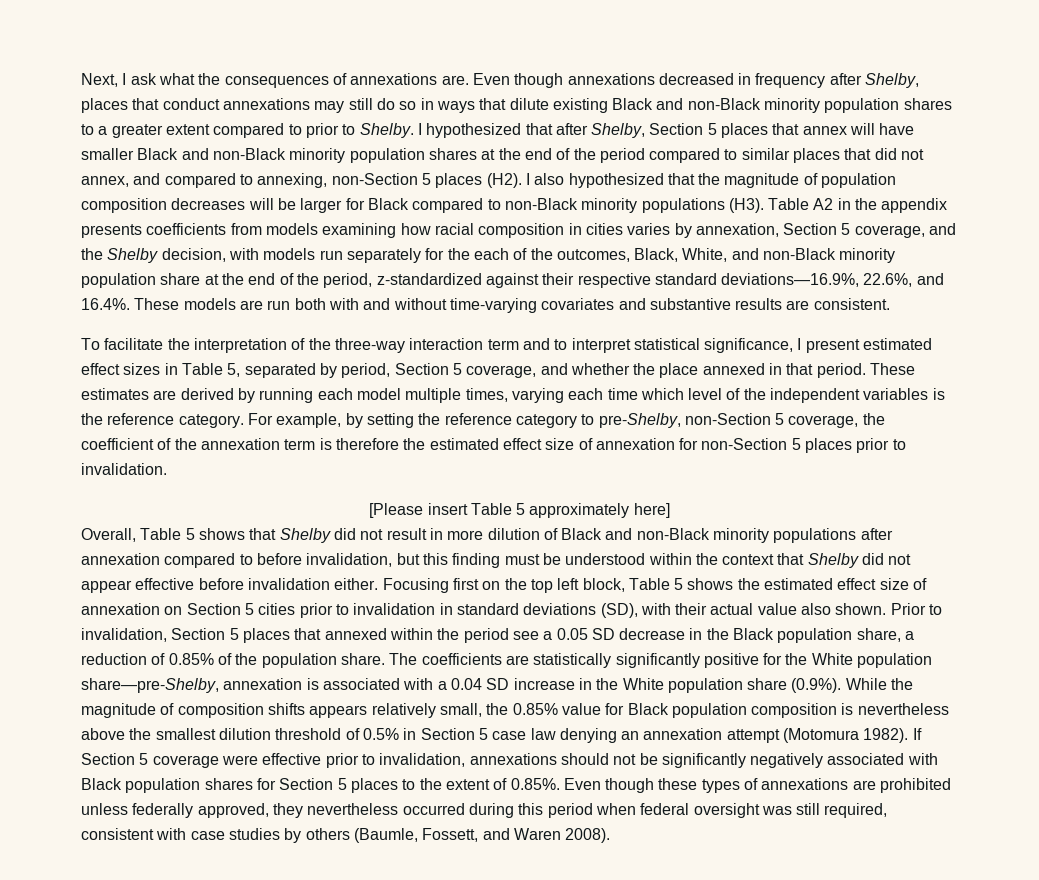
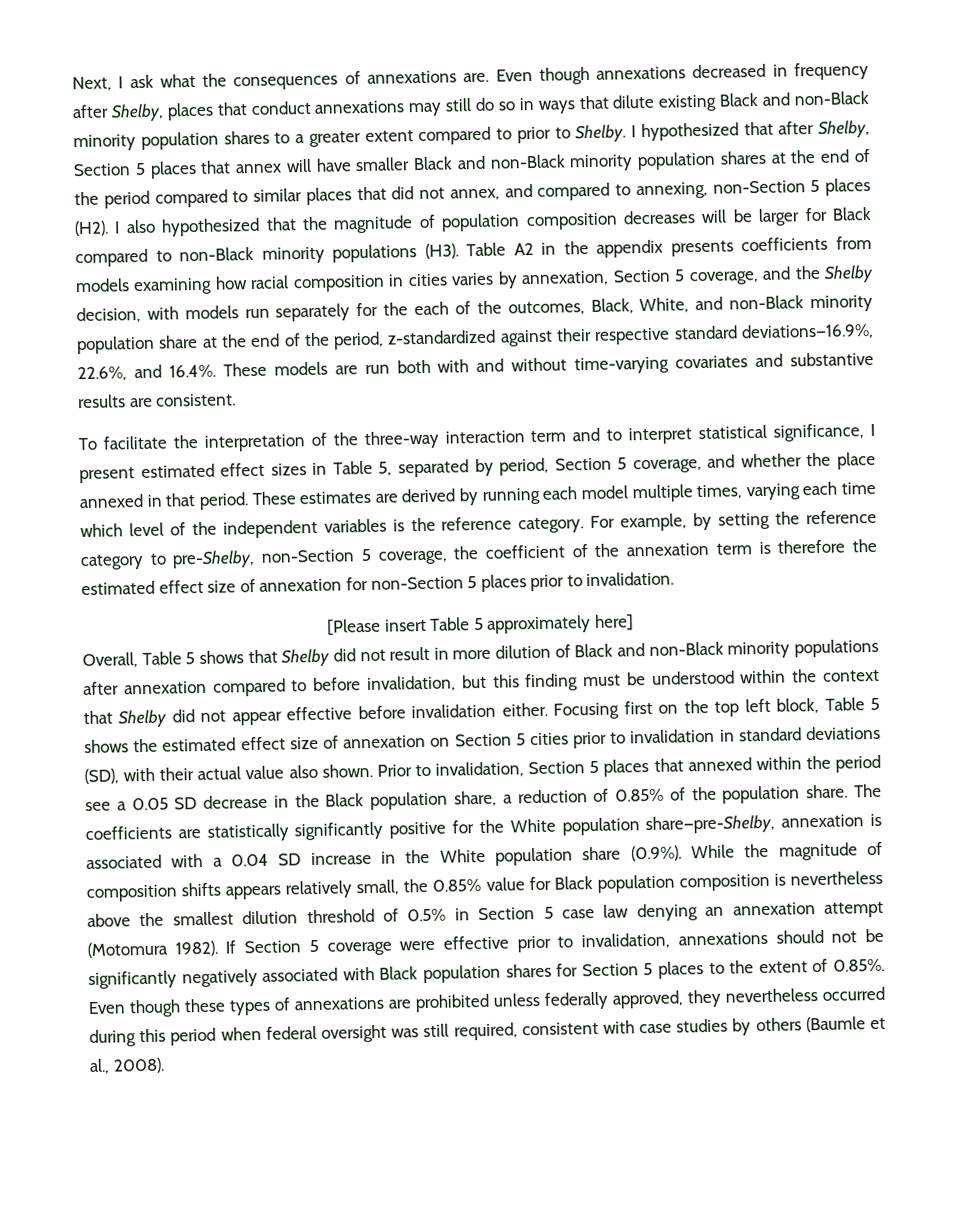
- If Section 5 coverage were effective prior to invalidation, annexations should not be significantly negatively associated with Black population shares for Section 5 places to the extent of 0.85%. Even though these types of annexations are prohibited unless federally approved, they nevertheless occurred during this period when federal oversight was still required, consistent with case studies by others (Baumle, Fossett, and Waren 2008).
+ If Section 5 coverage were effective prior to invalidation, annexations should not be significantly negatively associated with Black population shares for Section 5 places to the extent of 0.85%. Even though these types of annexations are prohibited unless federally approved, they nevertheless occurred during this period when federal oversight was still required, consistent with case studies by others (Baumle et al., 2008).

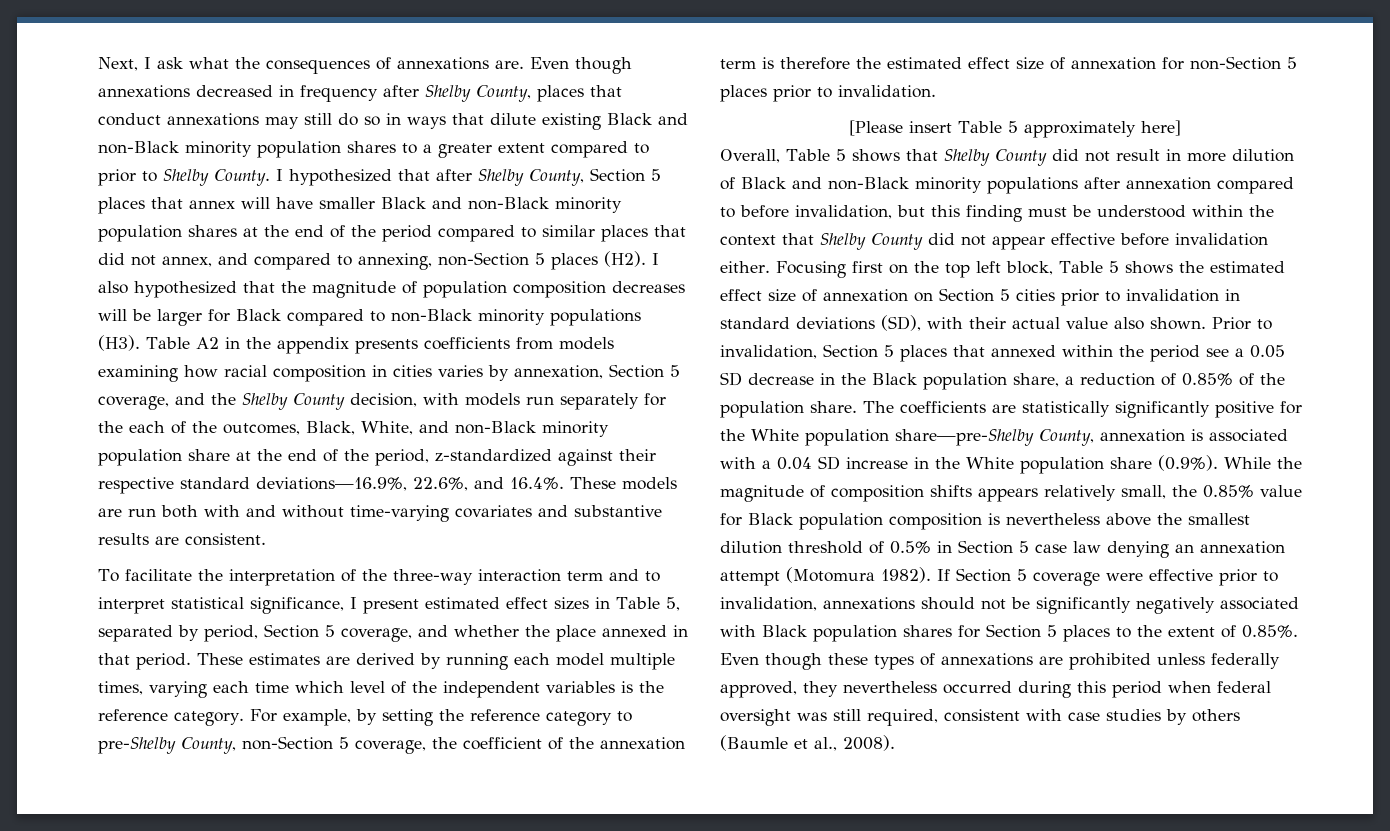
- Even though annexations decreased in frequency after Shelby, places that conduct annexations may still do so in ways that dilute existing Black and non-Black minority population shares to a greater extent compared to prior to Shelby.
+ Even though annexations decreased in frequency after Shelby County, places that conduct annexations may still do so in ways that dilute existing Black and non-Black minority population shares to a greater extent compared to prior to Shelby County.
- I hypothesized that after Shelby, Section 5 places that annex will have smaller Black and non-Black minority population shares at the end of the period compared to similar places that did not annex, and compared to annexing, non-Section 5 places (H2). I also hypothesized that the magnitude of population composition decreases will be larger for Black compared to non-Black minority populations (H3). Table A2 in the appendix presents coefficients from models examining how racial composition in cities varies by annexation, Section 5 coverage, and the Shelby decision, with models run separately for the each of the outcomes, Black, White, and non-Black minority population share at the end of the period, z-standardized against their respective standard deviations—16.9%, 22.6%, and 16.4%. These models are run both with and without time-varying covariates and substantive results are consistent.
+ I hypothesized that after Shelby County, Section 5 places that annex will have smaller Black and non-Black minority population shares at the end of the period compared to similar places that did not annex, and compared to annexing, non-Section 5 places (H2). I also hypothesized that the magnitude of population composition decreases will be larger for Black compared to non-Black minority populations (H3). Table A2 in the appendix presents coefficients from models examining how racial composition in cities varies by annexation, Section 5 coverage, and the Shelby County decision, with models run separately for the each of the outcomes, Black, White, and non-Black minority population share at the end of the period, z-standardized against their respective standard deviations—16.9%, 22.6%, and 16.4%. These models are run both with and without time-varying covariates and substantive results are consistent.
- For example, by setting the reference category to pre-Shelby, non-Section 5 coverage, the coefficient of the annexation term is therefore the estimated effect size of annexation for non-Section 5 places prior to invalidation.
+ For example, by setting the reference category to pre-Shelby County, non-Section 5 coverage, the coefficient of the annexation term is therefore the estimated effect size of annexation for non-Section 5 places prior to invalidation.
- Overall, Table 5 shows that Shelby did not result in more dilution of Black and non-Black minority populations after annexation compared to before invalidation, but this finding must be understood within the context that Shelby did not appear effective before invalidation either.
+ Overall, Table 5 shows that Shelby County did not result in more dilution of Black and non-Black minority populations after annexation compared to before invalidation, but this finding must be understood within the context that Shelby County did not appear effective before invalidation either.
- The coefficients are statistically significantly positive for the White population share—pre-Shelby, annexation is associated with a 0.04 SD increase in the White population share (0.9%). While the magnitude of composition shifts appears relatively small, the 0.85% value for Black population composition is nevertheless above the smallest dilution threshold of 0.5% in Section 5 case law denying an annexation attempt (Motomura 1982).
+ The coefficients are statistically significantly positive for the White population share—pre-Shelby County, annexation is associated with a 0.04 SD increase in the White population share (0.9%). While the magnitude of composition shifts appears relatively small, the 0.85% value for Black population composition is nevertheless above the smallest dilution threshold of 0.5% in Section 5 case law denying an annexation attempt (Motomura 1982).

